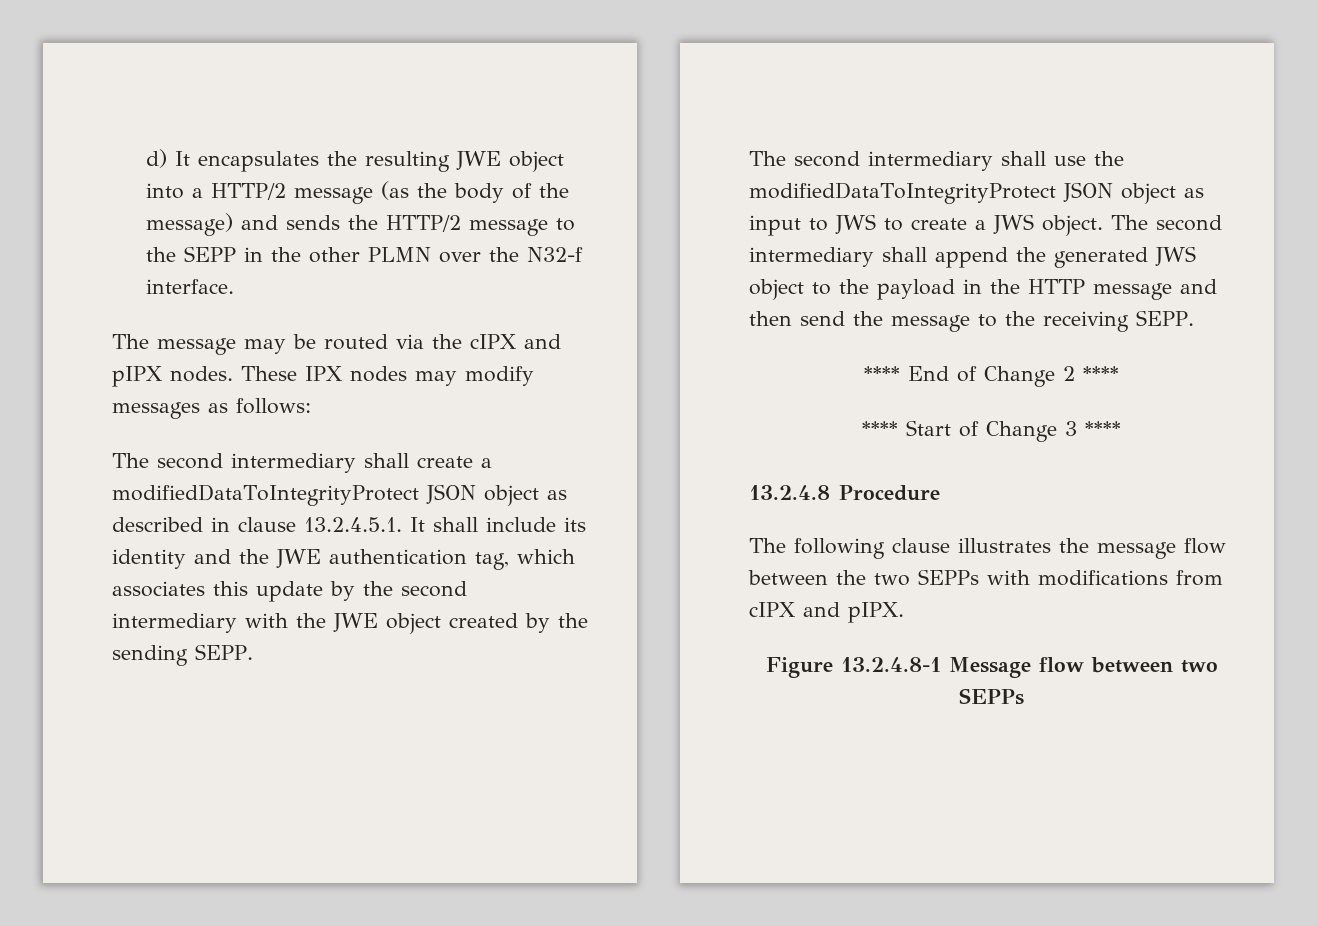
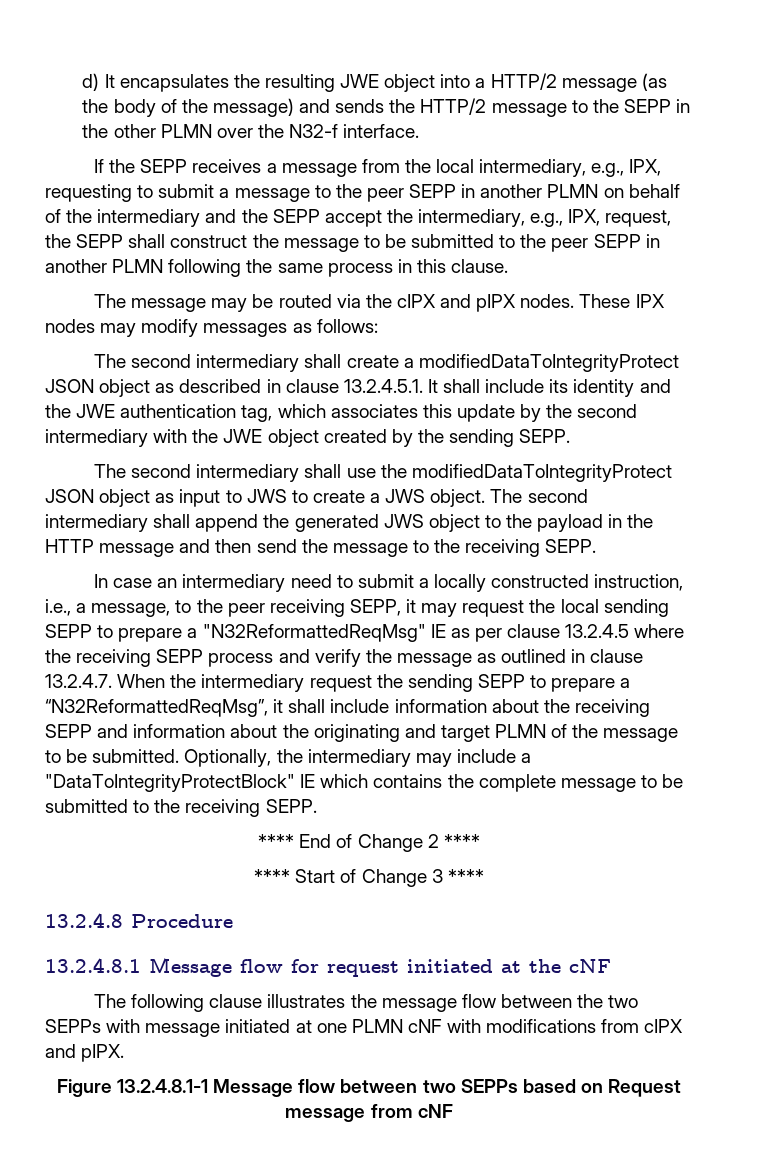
+ If the SEPP receives a message from the local intermediary, e.g., IPX, requesting to submit a message to the peer SEPP in another PLMN on behalf of the intermediary and the SEPP accept the intermediary, e.g., IPX, request, the SEPP shall construct the message to be submitted to the peer SEPP in another PLMN following the same process in this clause.
+ In case an intermediary need to submit a locally constructed instruction, i.e., a message, to the peer receiving SEPP, it may request the local sending SEPP to prepare a "N32ReformattedReqMsg" IE as per clause 13.2.4.5 where the receiving SEPP process and verify the message as outlined in clause 13.2.4.7. When the intermediary request the sending SEPP to prepare a “N32ReformattedReqMsg”, it shall include information about the receiving SEPP and information about the originating and target PLMN of the message to be submitted. Optionally, the intermediary may include a "DataToIntegrityProtectBlock" IE which contains the complete message to be submitted to the receiving SEPP.
+ 13.2.4.8.1 Message flow for request initiated at the cNF
- The following clause illustrates the message flow between the two SEPPs with modifications from cIPX and pIPX.
+ The following clause illustrates the message flow between the two SEPPs with message initiated at one PLMN cNF with modifications from cIPX and pIPX.
- Figure 13.2.4.8-1 Message flow between two SEPPs
+ Figure 13.2.4.8.1-1 Message flow between two SEPPs based on Request message from cNF

